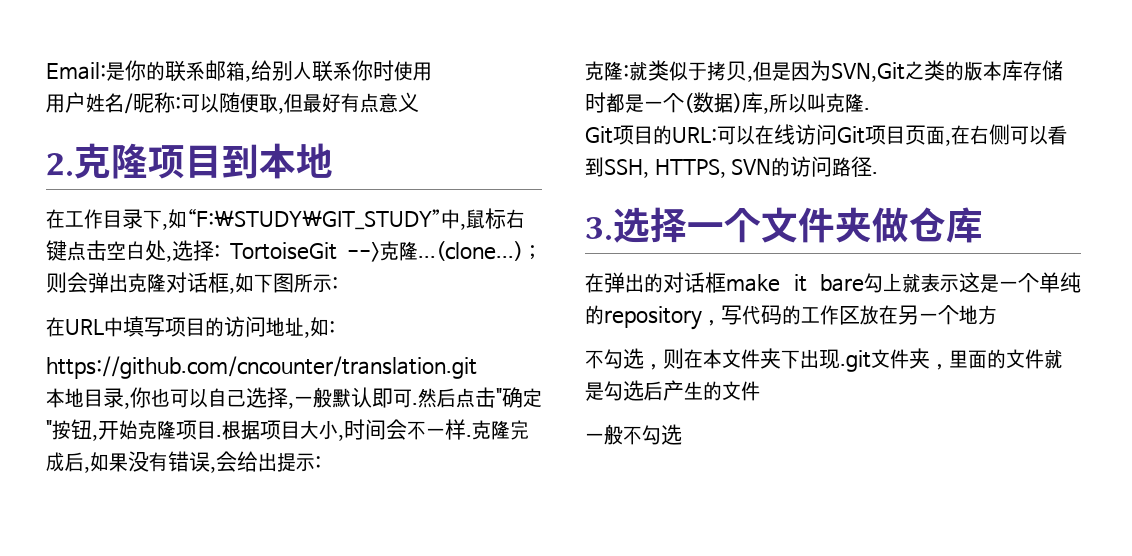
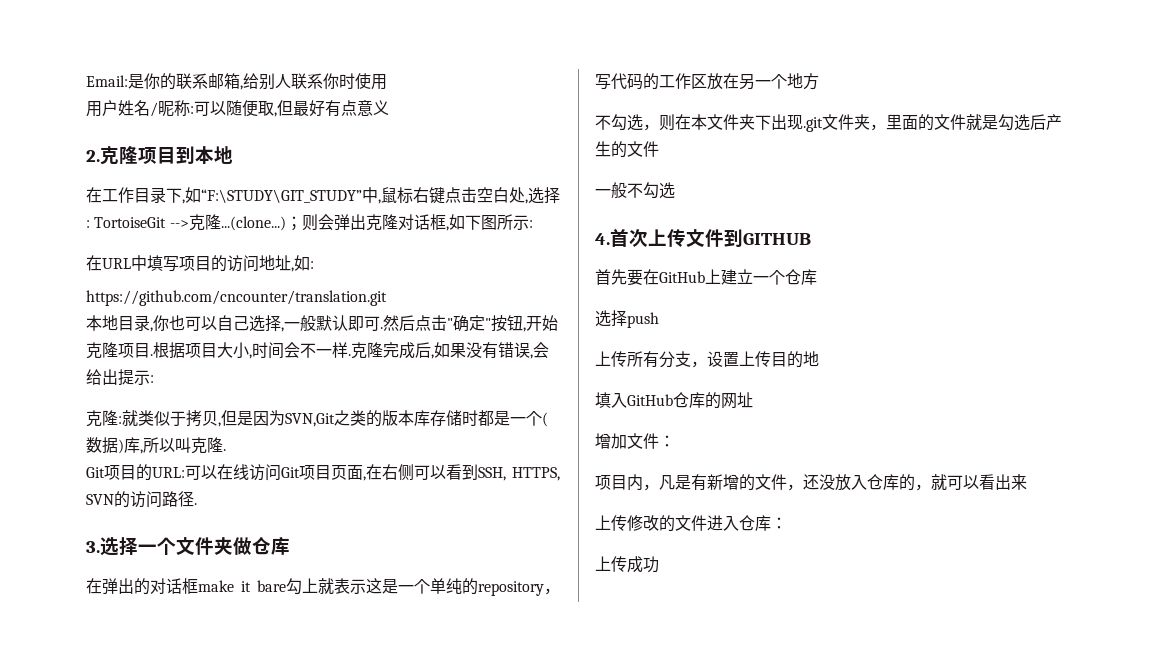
+ 4.首次上传文件到GITHUB
+ 首先要在GitHub上建立一个仓库
+ 选择push
+ 上传所有分支，设置上传目的地
+ 填入GitHub仓库的网址
+ 增加文件：
+ 项目内，凡是有新增的文件，还没放入仓库的，就可以看出来
+ 上传修改的文件进入仓库：
+ 上传成功

